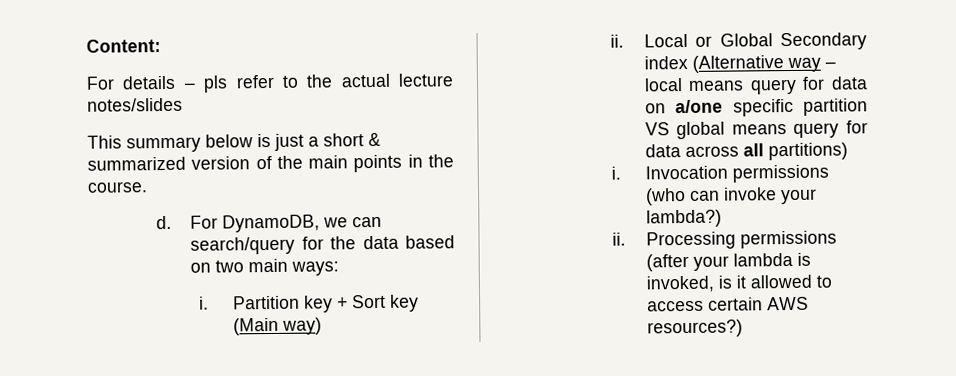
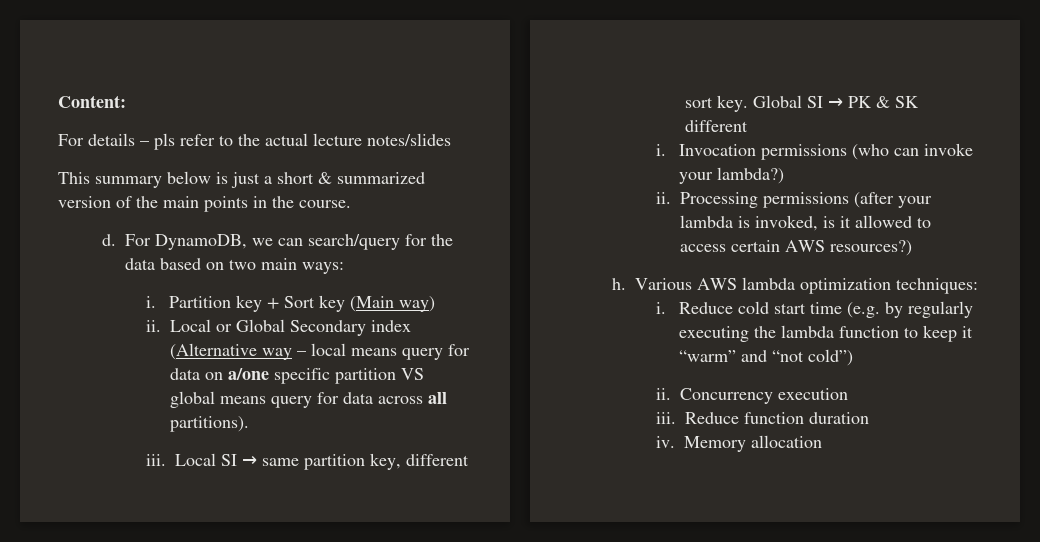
- Local or Global Secondary index (Alternative way – local means query for data on a/one specific partition VS global means query for data across all partitions)
+ Local or Global Secondary index (Alternative way – local means query for data on a/one specific partition VS global means query for data across all partitions).
+ iii. Local SI → same partition key, different sort key. Global SI → PK & SK different
+ h. Various AWS lambda optimization techniques:
+ i. Reduce cold start time (e.g. by regularly executing the lambda function to keep it “warm” and “not cold”)
+ ii. Concurrency execution
+ iii. Reduce function duration
+ iv. Memory allocation

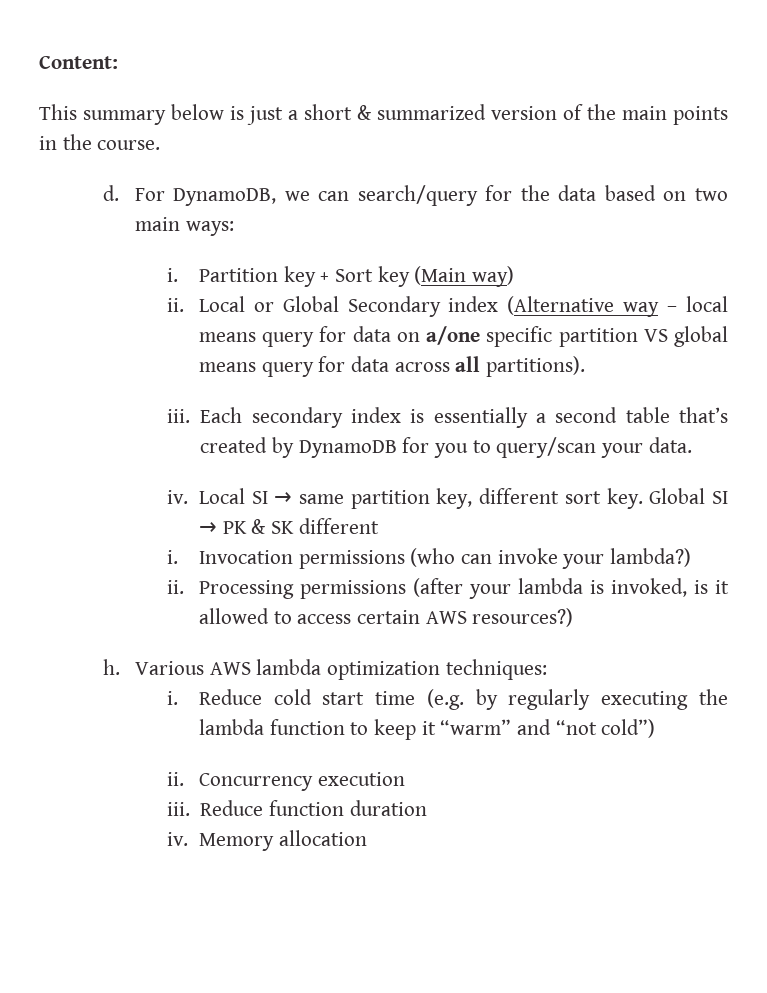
- For details – pls refer to the actual lecture notes/slides
+ Each secondary index is essentially a second table that’s created by DynamoDB for you to query/scan your data.
+ iv.

